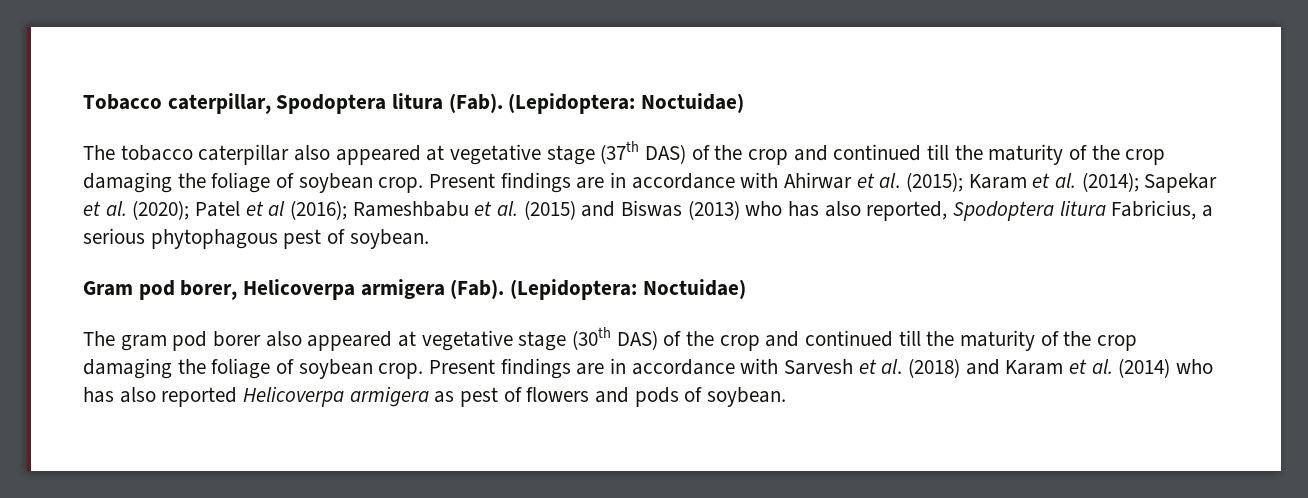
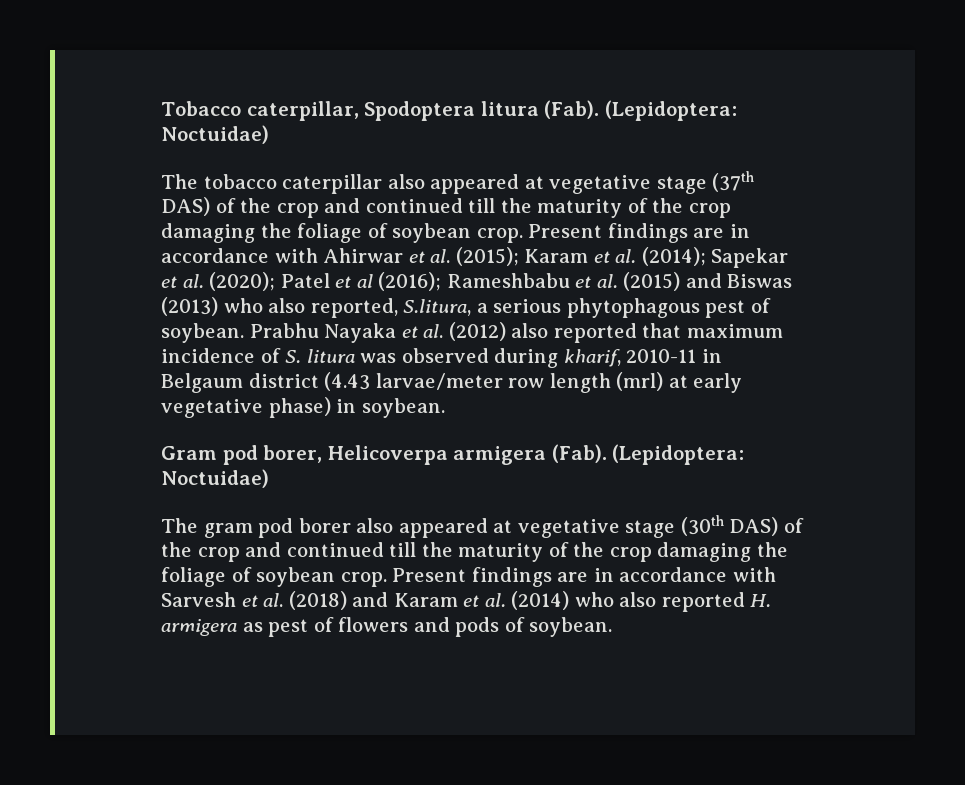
- Present findings are in accordance with Ahirwar et al. (2015); Karam et al. (2014); Sapekar et al. (2020); Patel et al (2016); Rameshbabu et al. (2015) and Biswas (2013) who has also reported, Spodoptera litura Fabricius, a serious phytophagous pest of soybean.
+ Present findings are in accordance with Ahirwar et al. (2015); Karam et al. (2014); Sapekar et al. (2020); Patel et al (2016); Rameshbabu et al. (2015) and Biswas (2013) who also reported, S.litura, a serious phytophagous pest of soybean. Prabhu Nayaka et al. (2012) also reported that maximum incidence of S. litura was observed during kharif, 2010-11 in Belgaum district (4.43 larvae/meter row length (mrl) at early vegetative phase) in soybean.
- Present findings are in accordance with Sarvesh et al. (2018) and Karam et al. (2014) who has also reported Helicoverpa armigera as pest of flowers and pods of soybean.
+ Present findings are in accordance with Sarvesh et al. (2018) and Karam et al. (2014) who also reported H. armigera as pest of flowers and pods of soybean.

